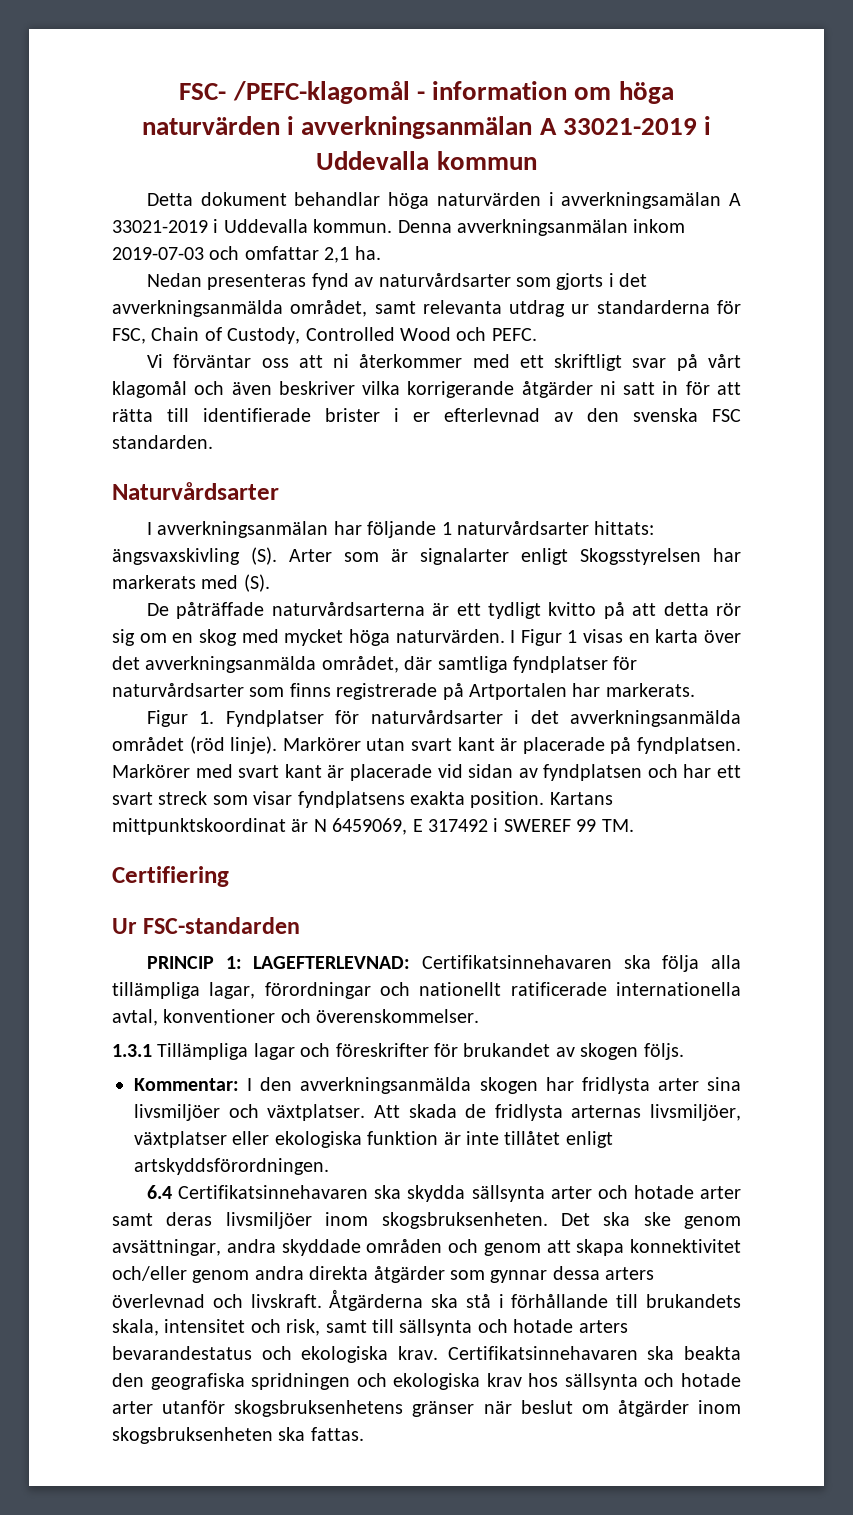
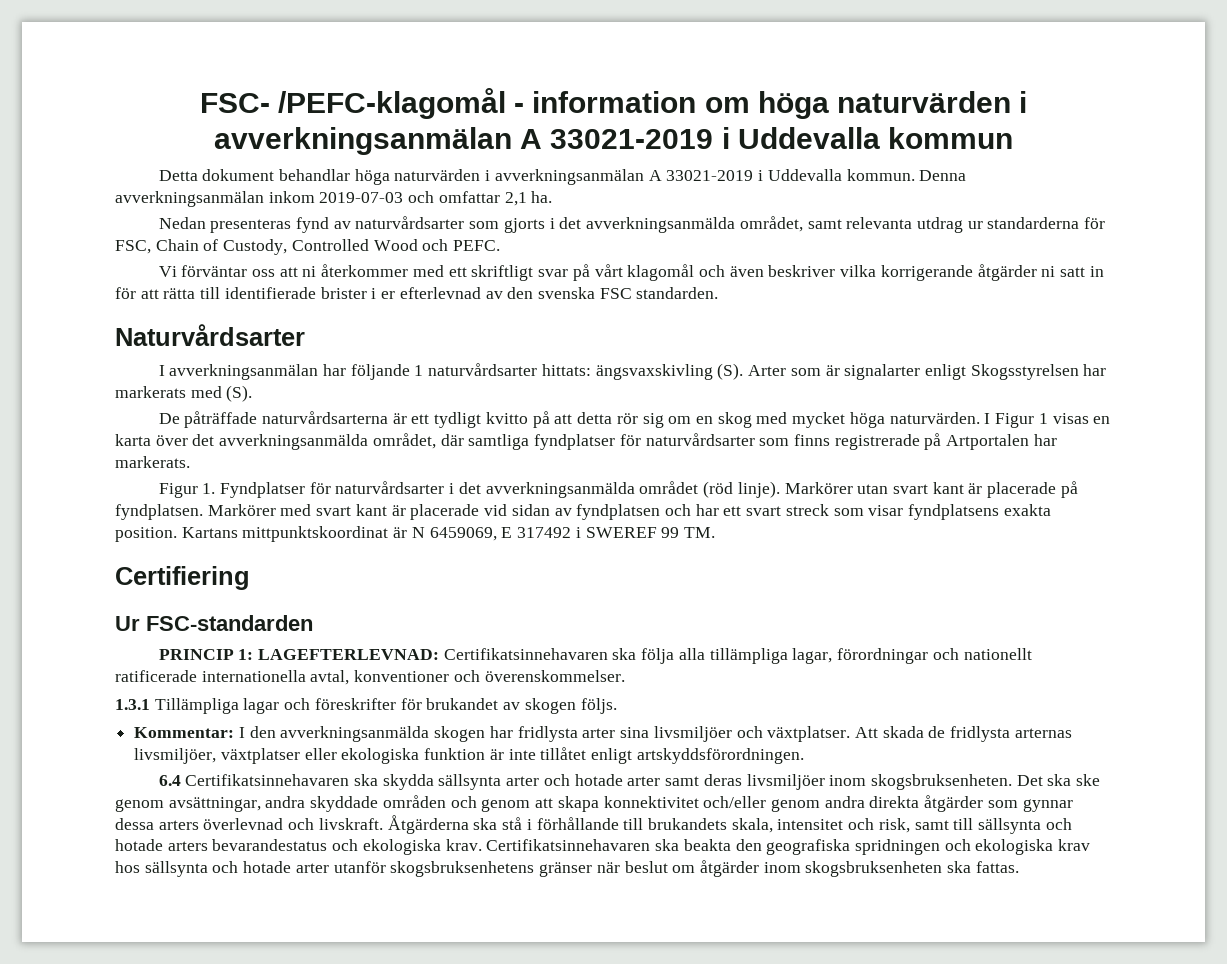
- Detta dokument behandlar höga naturvärden i avverkningsamälan A 33021-2019 i Uddevalla kommun.
+ Detta dokument behandlar höga naturvärden i avverkningsanmälan A 33021-2019 i Uddevalla kommun.

